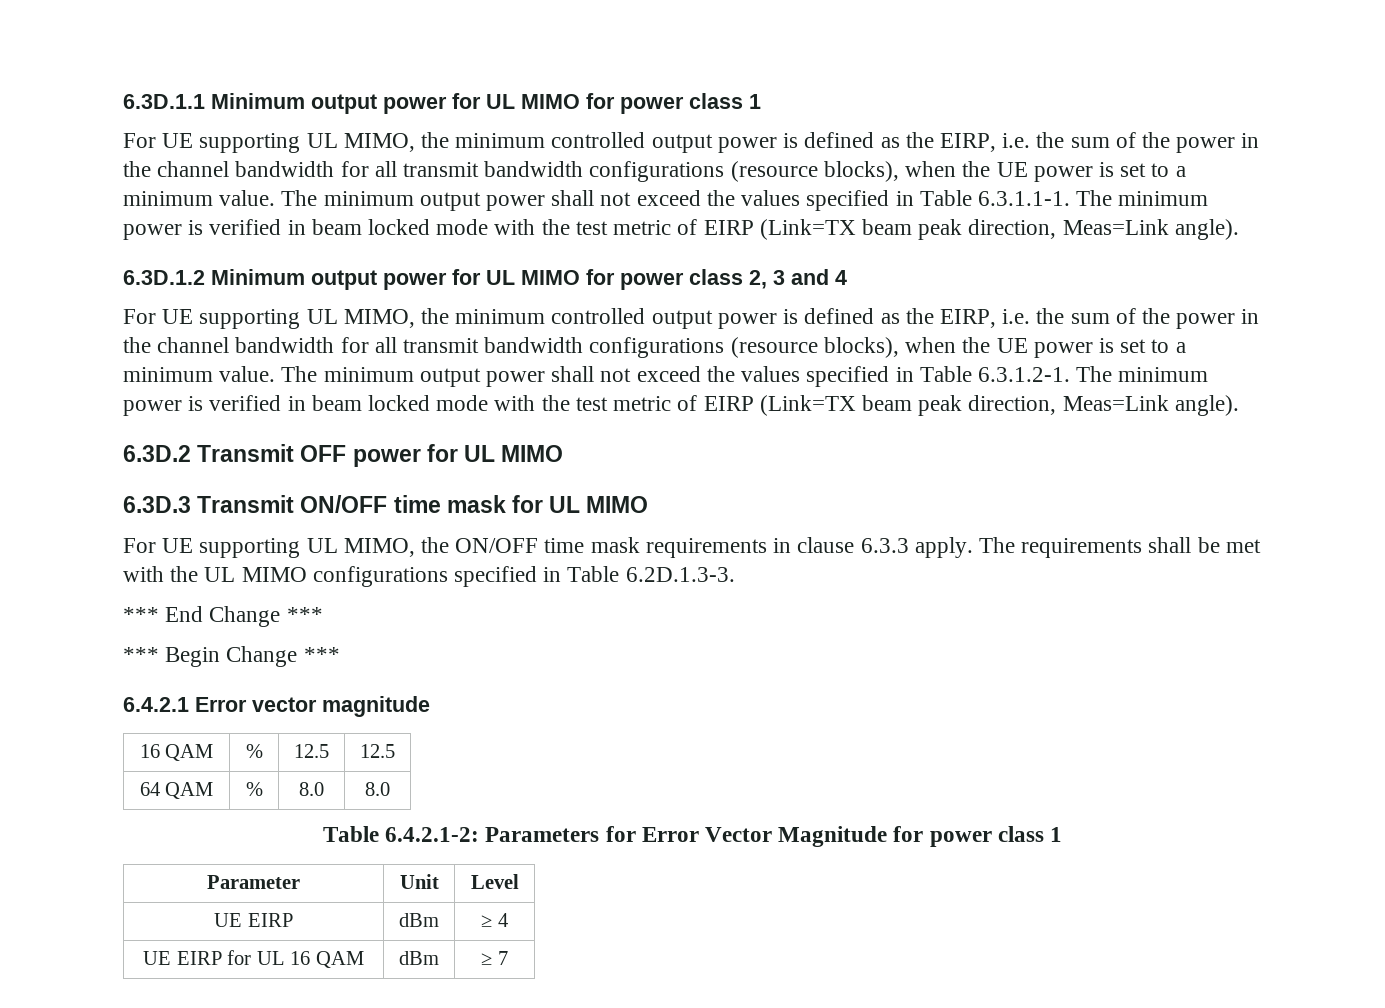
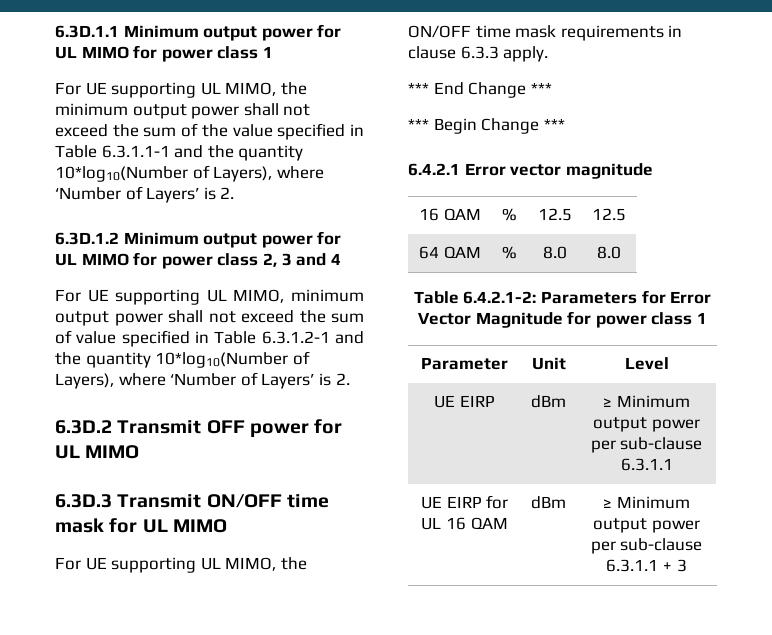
- For UE supporting UL MIMO, the minimum controlled output power is defined as the EIRP, i.e. the sum of the power in the channel bandwidth for all transmit bandwidth configurations (resource blocks), when the UE power is set to a minimum value. The minimum output power shall not exceed the values specified in Table 6.3.1.1-1. The minimum power is verified in beam locked mode with the test metric of EIRP (Link=TX beam peak direction, Meas=Link angle).
+ For UE supporting UL MIMO, the minimum output power shall not exceed the sum of the value specified in Table 6.3.1.1-1 and the quantity 10*log10(Number of Layers), where ‘Number of Layers’ is 2.
- For UE supporting UL MIMO, the minimum controlled output power is defined as the EIRP, i.e. the sum of the power in the channel bandwidth for all transmit bandwidth configurations (resource blocks), when the UE power is set to a minimum value. The minimum output power shall not exceed the values specified in Table 6.3.1.2-1. The minimum power is verified in beam locked mode with the test metric of EIRP (Link=TX beam peak direction, Meas=Link angle).
+ For UE supporting UL MIMO, minimum output power shall not exceed the sum of value specified in Table 6.3.1.2-1 and the quantity 10*log10(Number of Layers), where ‘Number of Layers’ is 2.
- The requirements shall be met with the UL MIMO configurations specified in Table 6.2D.1.3-3.
- UE EIRP | dBm | ≥ 4
+ UE EIRP | dBm | ≥ Minimum output power per sub-clause 6.3.1.1
- UE EIRP for UL 16 QAM | dBm | ≥ 7
+ UE EIRP for UL 16 QAM | dBm | ≥ Minimum output power per sub-clause 6.3.1.1 + 3

